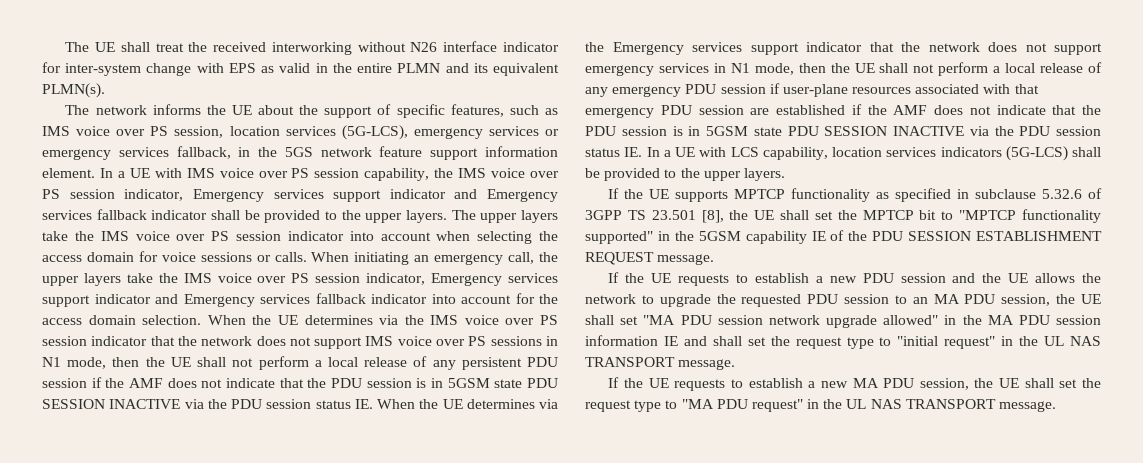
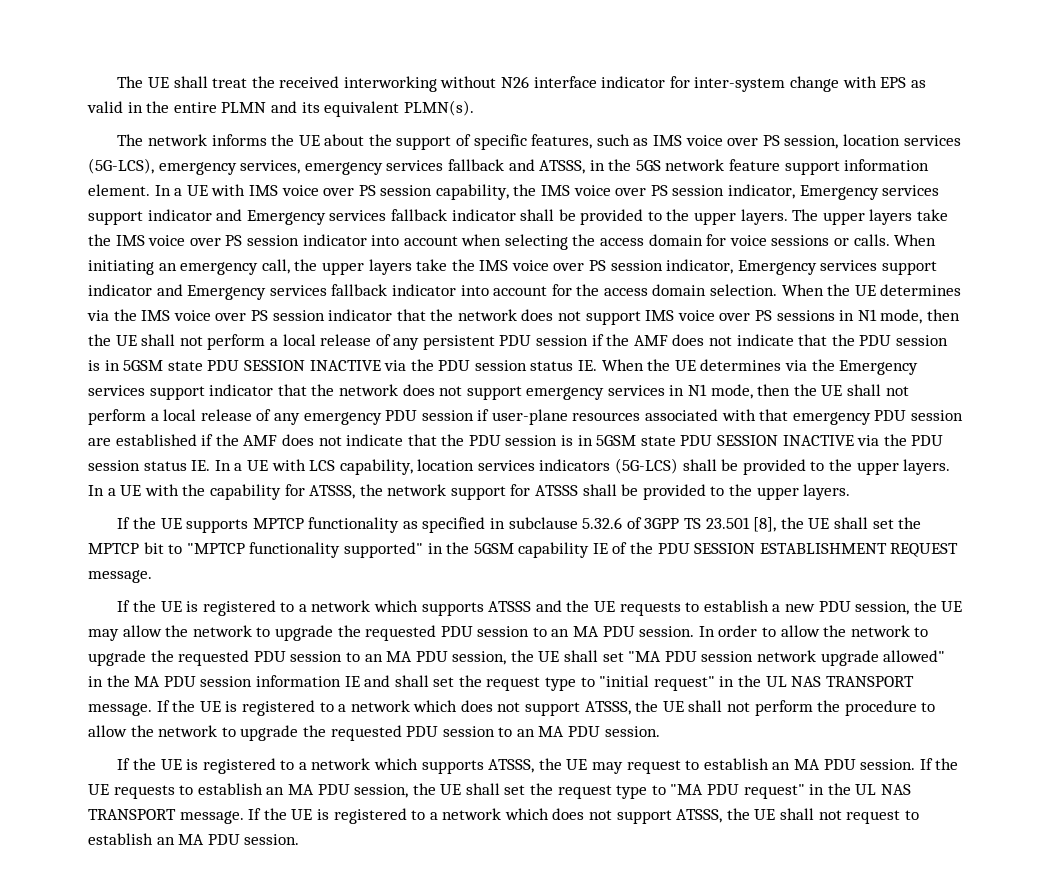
- The network informs the UE about the support of specific features, such as IMS voice over PS session, location services (5G-LCS), emergency services or emergency services fallback, in the 5GS network feature support information element.
+ The network informs the UE about the support of specific features, such as IMS voice over PS session, location services (5G-LCS), emergency services, emergency services fallback and ATSSS, in the 5GS network feature support information element.
+ In a UE with the capability for ATSSS, the network support for ATSSS shall be provided to the upper layers.
- If the UE requests to establish a new PDU session and the UE allows the network to upgrade the requested PDU session to an MA PDU session, the UE shall set "MA PDU session network upgrade allowed" in the MA PDU session information IE and shall set the request type to "initial request" in the UL NAS TRANSPORT message.
- If the UE requests to establish a new MA PDU session, the UE shall set the request type to "MA PDU request" in the UL NAS TRANSPORT message.
+ If the UE is registered to a network which supports ATSSS and the UE requests to establish a new PDU session, the UE may allow the network to upgrade the requested PDU session to an MA PDU session. In order to allow the network to upgrade the requested PDU session to an MA PDU session, the UE shall set "MA PDU session network upgrade allowed" in the MA PDU session information IE and shall set the request type to "initial request" in the UL NAS TRANSPORT message. If the UE is registered to a network which does not support ATSSS, the UE shall not perform the procedure to allow the network to upgrade the requested PDU session to an MA PDU session.
+ If the UE is registered to a network which supports ATSSS, the UE may request to establish an MA PDU session. If the UE requests to establish an MA PDU session, the UE shall set the request type to "MA PDU request" in the UL NAS TRANSPORT message.
+ If the UE is registered to a network which does not support ATSSS, the UE shall not request to establish an MA PDU session.

